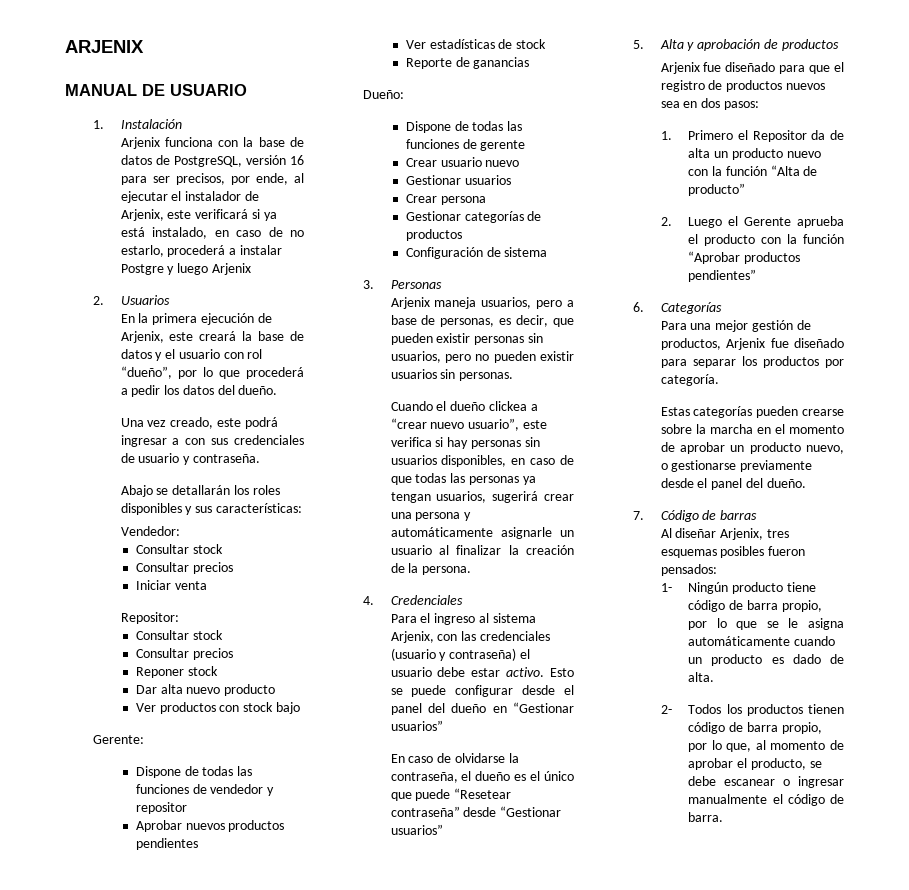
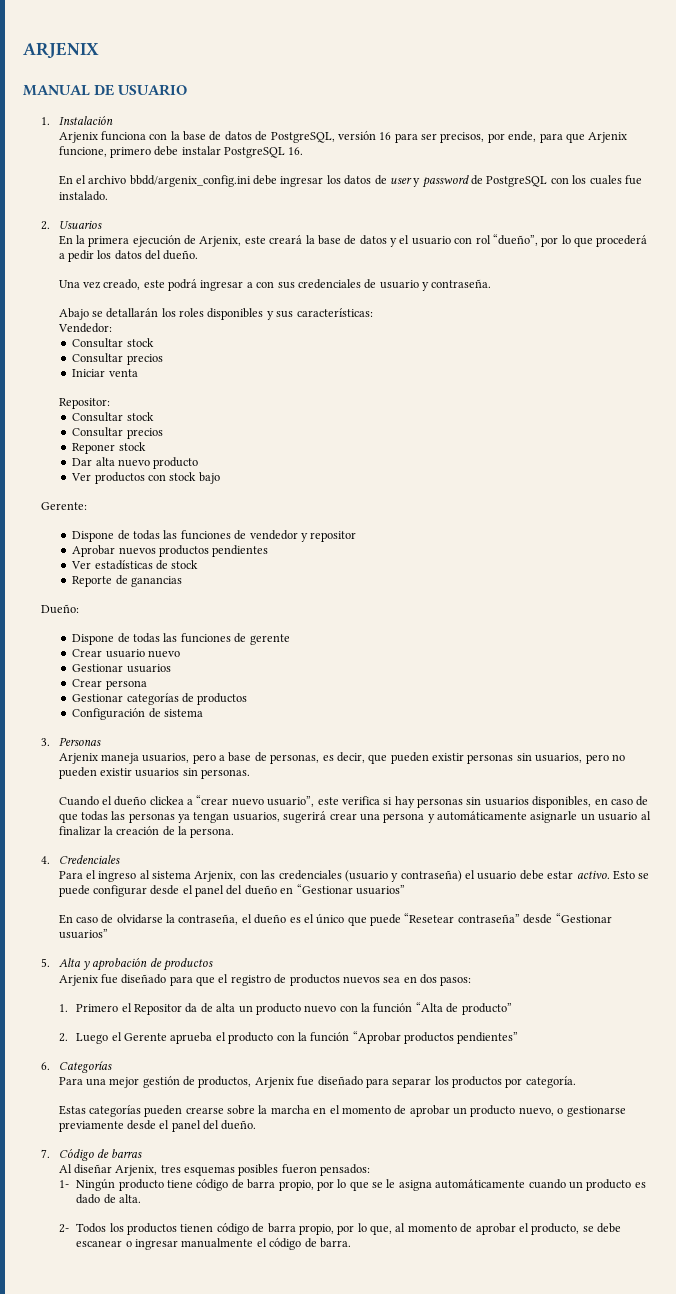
- Arjenix funciona con la base de datos de PostgreSQL, versión 16 para ser precisos, por ende, al ejecutar el instalador de Arjenix, este verificará si ya está instalado, en caso de no estarlo, procederá a instalar Postgre y luego Arjenix
+ Arjenix funciona con la base de datos de PostgreSQL, versión 16 para ser precisos, por ende, para que Arjenix funcione, primero debe instalar PostgreSQL 16.
+ En el archivo bbdd/argenix_config.ini debe ingresar los datos de user y password de PostgreSQL con los cuales fue instalado.

